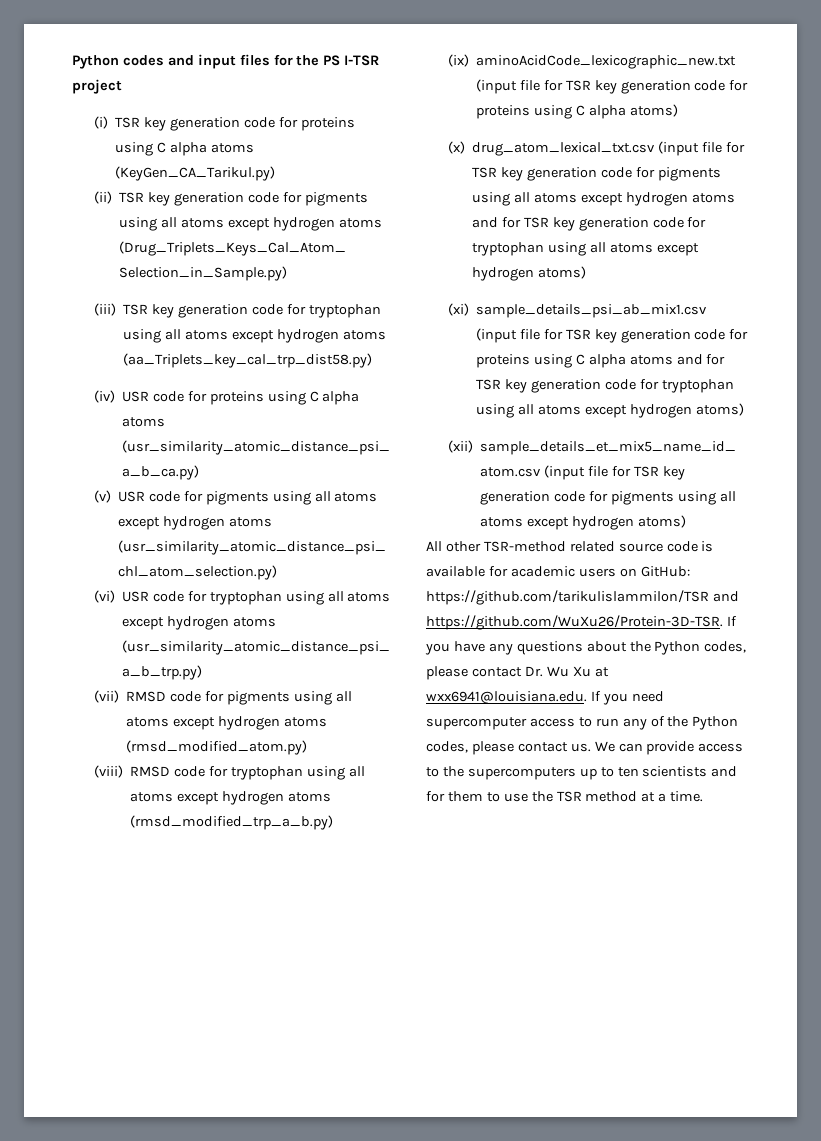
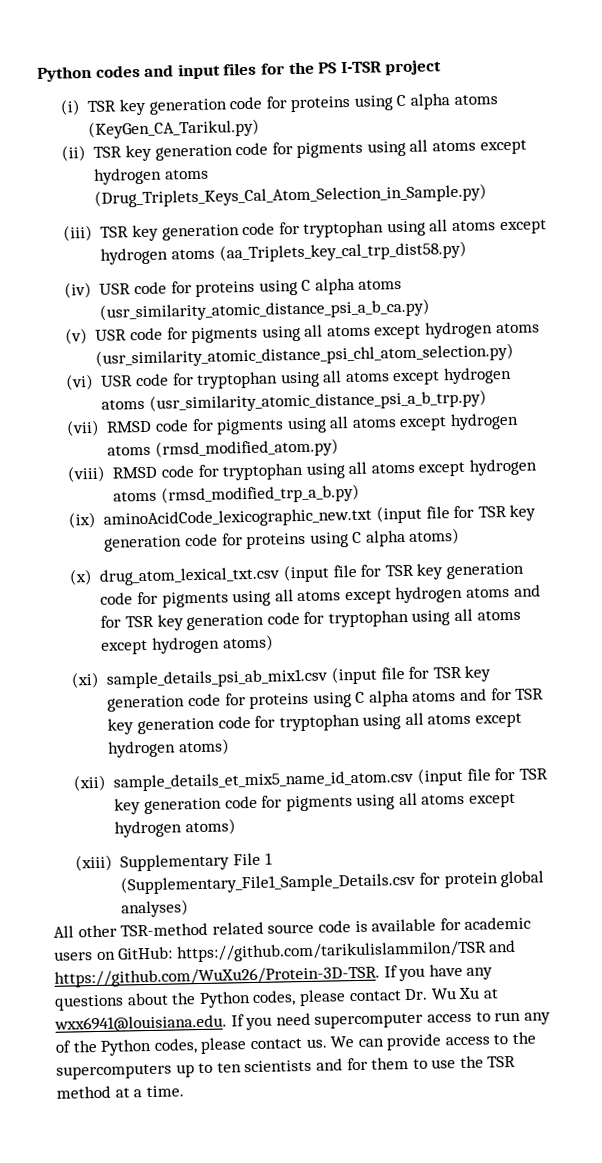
+ (xiii) Supplementary File 1 (Supplementary_File1_Sample_Details.csv for protein global analyses)

